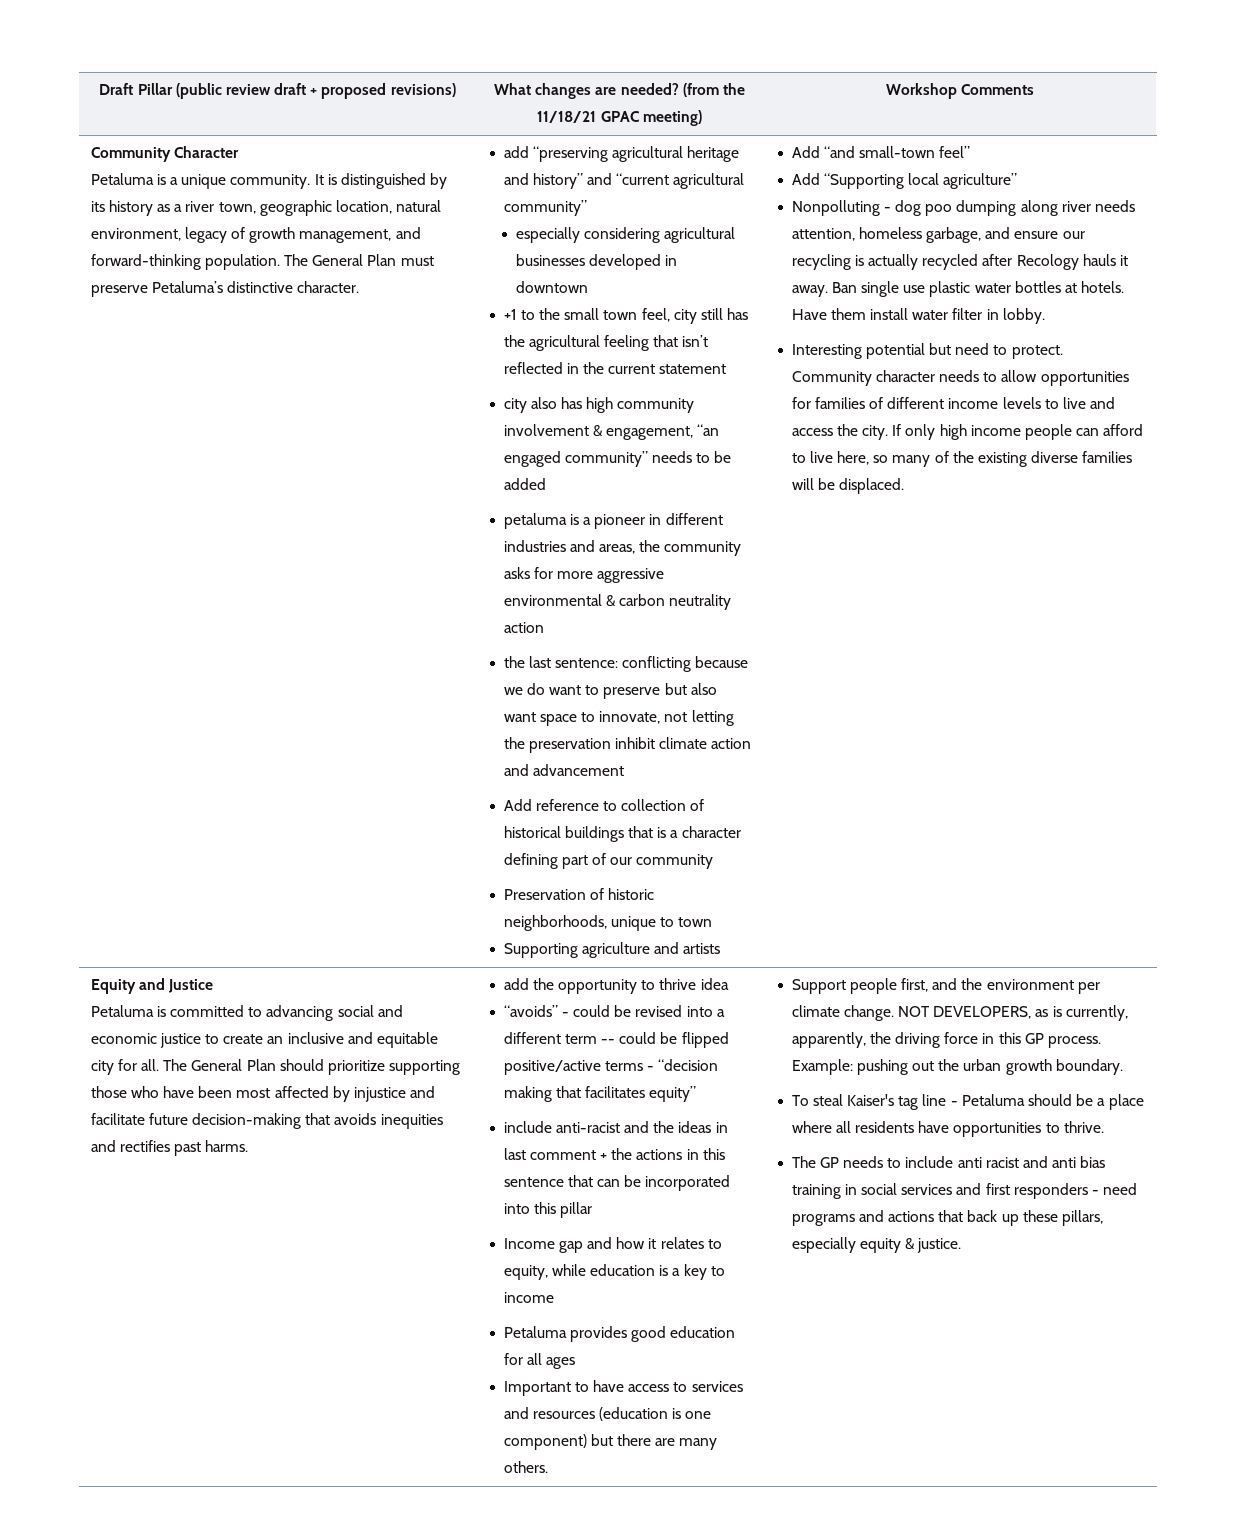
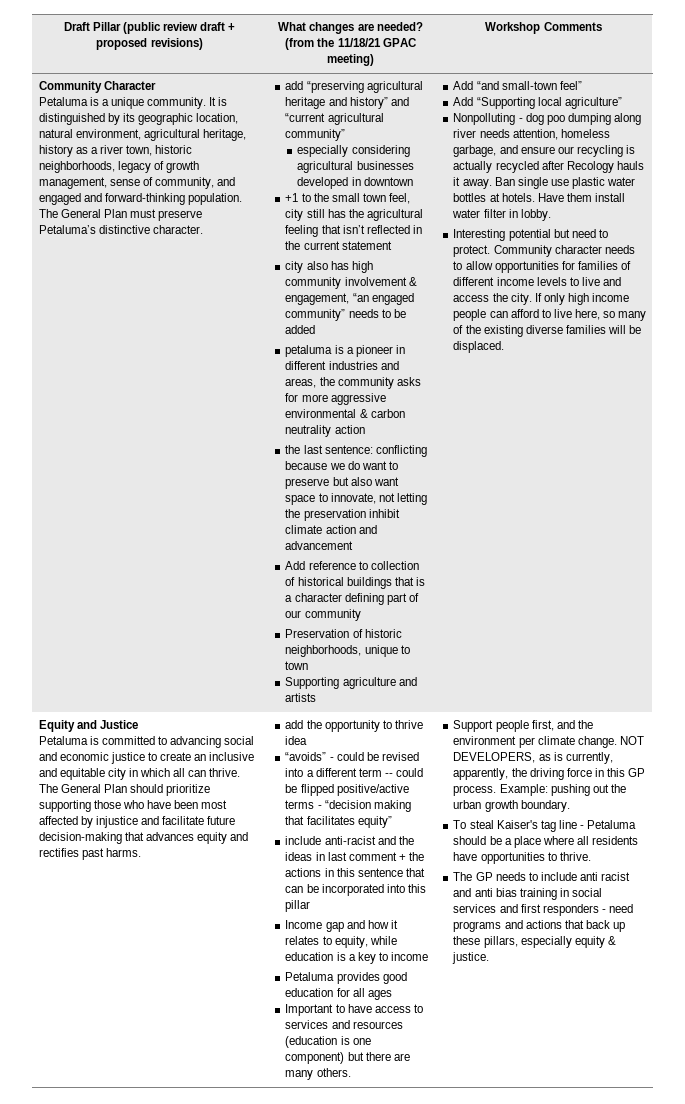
- It is distinguished by its history as a river town, geographic location, natural environment, legacy of growth management, and forward-thinking population.
+ It is distinguished by its geographic location, natural environment, agricultural heritage, history as a river town, historic neighborhoods, legacy of growth management, sense of community, and engaged and forward-thinking population.
- Petaluma is committed to advancing social and economic justice to create an inclusive and equitable city for all.
+ Petaluma is committed to advancing social and economic justice to create an inclusive and equitable city in which all can thrive.
- The General Plan should prioritize supporting those who have been most affected by injustice and facilitate future decision-making that avoids inequities and rectifies past harms.
+ The General Plan should prioritize supporting those who have been most affected by injustice and facilitate future decision-making that advances equity and rectifies past harms.

